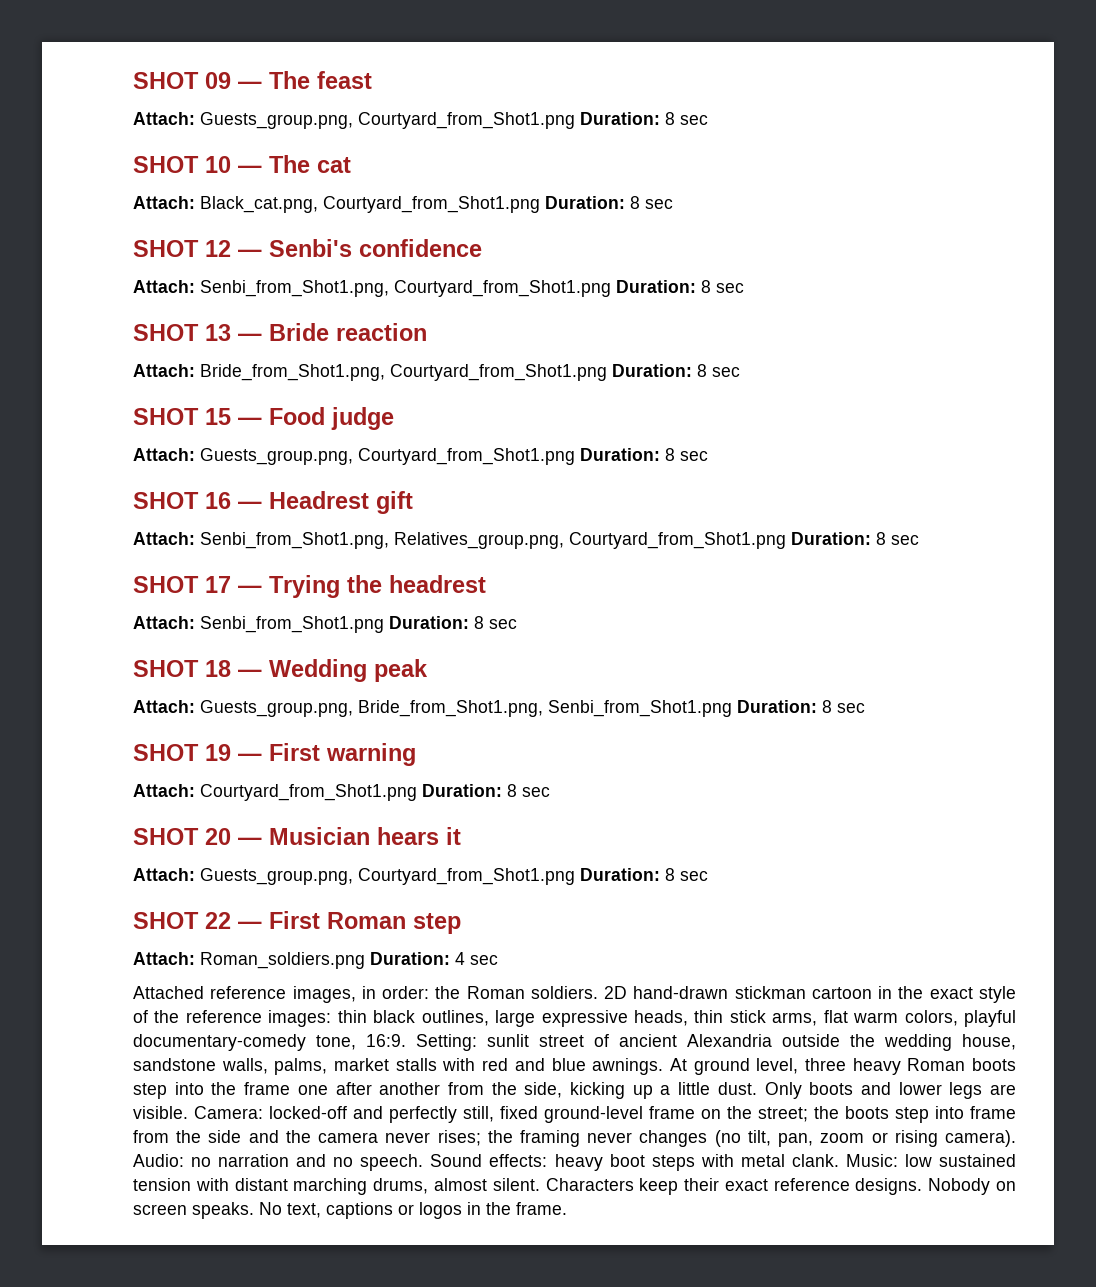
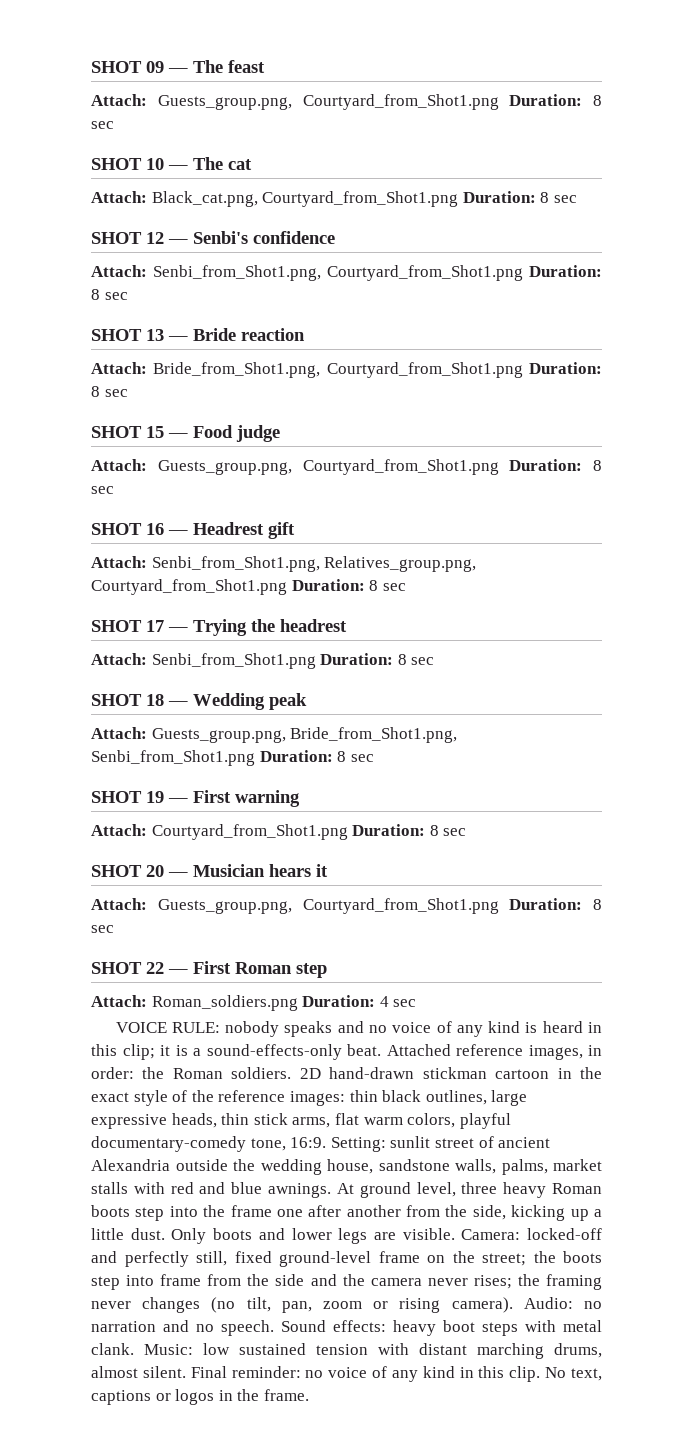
+ VOICE RULE: nobody speaks and no voice of any kind is heard in this clip; it is a sound-effects-only beat.
- Characters keep their exact reference designs. Nobody on screen speaks.
+ Final reminder: no voice of any kind in this clip.

